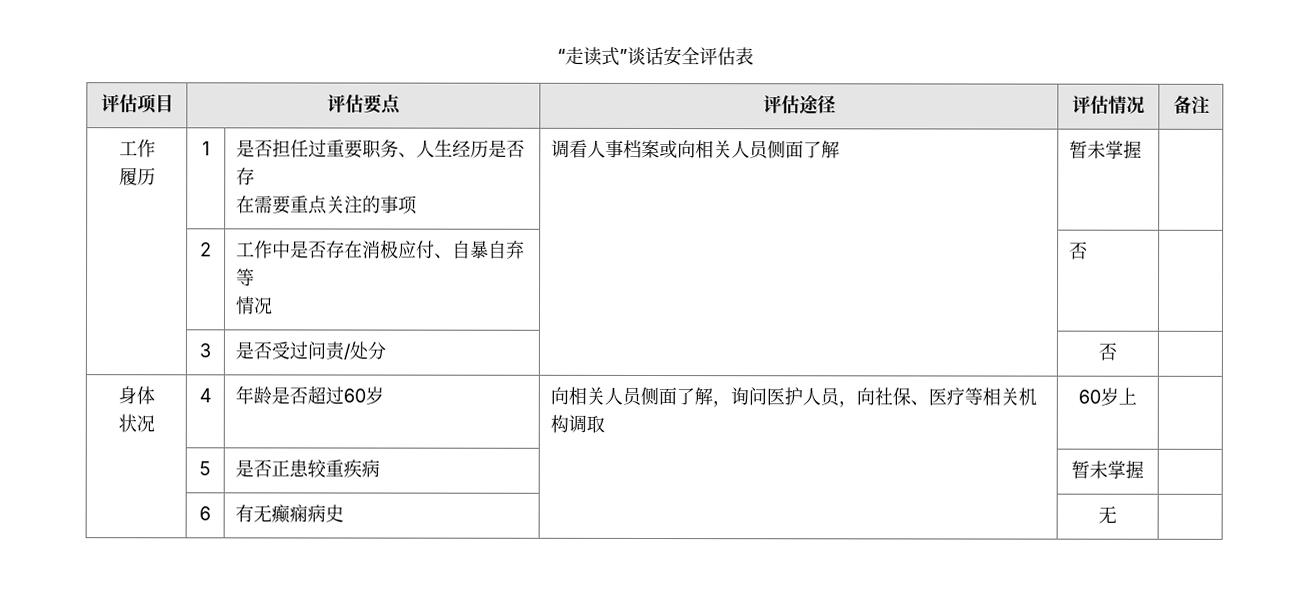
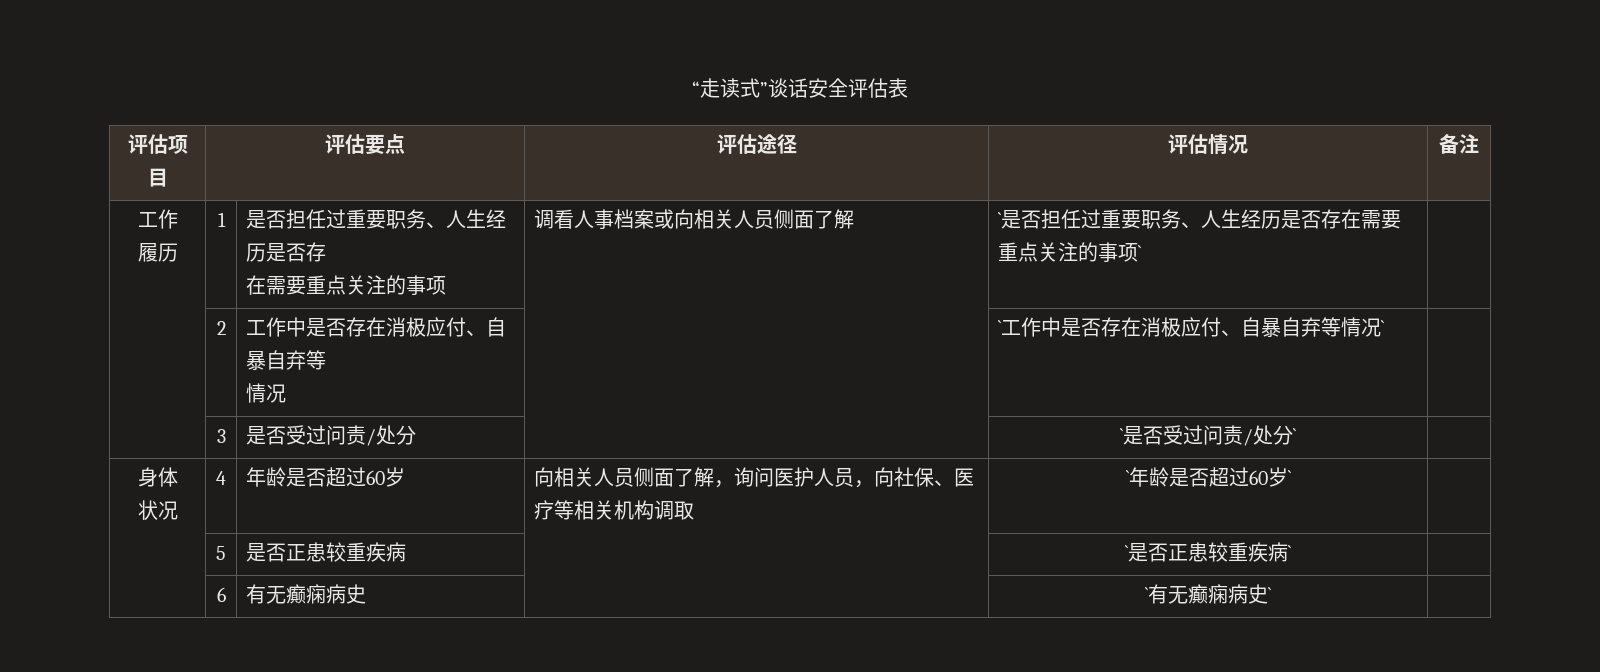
  评估项目 | 评估要点 | 评估途径 | 评估情况 | 备注
  工作
  履历 | 1 | 是否担任过重要职务、人生经历是否存
- 在需要重点关注的事项 | 调看人事档案或向相关人员侧面了解 | 暂未掌握 |
+ 在需要重点关注的事项 | 调看人事档案或向相关人员侧面了解 | `是否担任过重要职务、人生经历是否存在需要重点关注的事项` |
  | 2 | 工作中是否存在消极应付、自暴自弃等
- 情况 | | 否 |
+ 情况 | | `工作中是否存在消极应付、自暴自弃等情况` |
- | 3 | 是否受过问责/处分 | | 否 |
+ | 3 | 是否受过问责/处分 | | `是否受过问责/处分` |
  身体
- 状况 | 4 | 年龄是否超过60岁 | 向相关人员侧面了解，询问医护人员，向社保、医疗等相关机构调取 | 60岁上 |
+ 状况 | 4 | 年龄是否超过60岁 | 向相关人员侧面了解，询问医护人员，向社保、医疗等相关机构调取 | `年龄是否超过60岁` |
- | 5 | 是否正患较重疾病 | | 暂未掌握 |
+ | 5 | 是否正患较重疾病 | | `是否正患较重疾病` |
- | 6 | 有无癫痫病史 | | 无 |
+ | 6 | 有无癫痫病史 | | `有无癫痫病史` |

